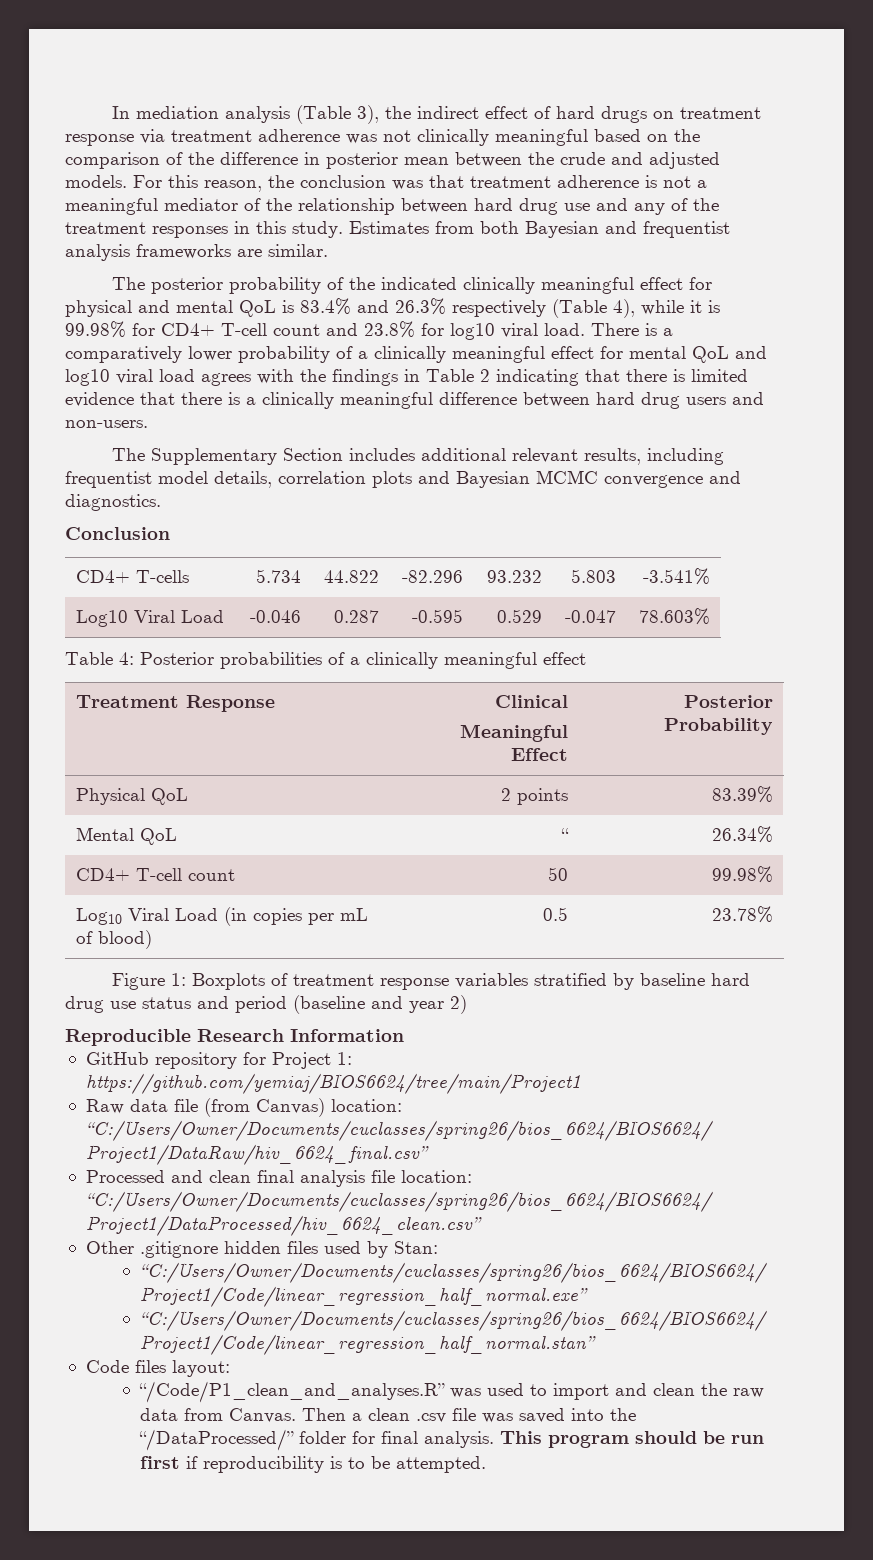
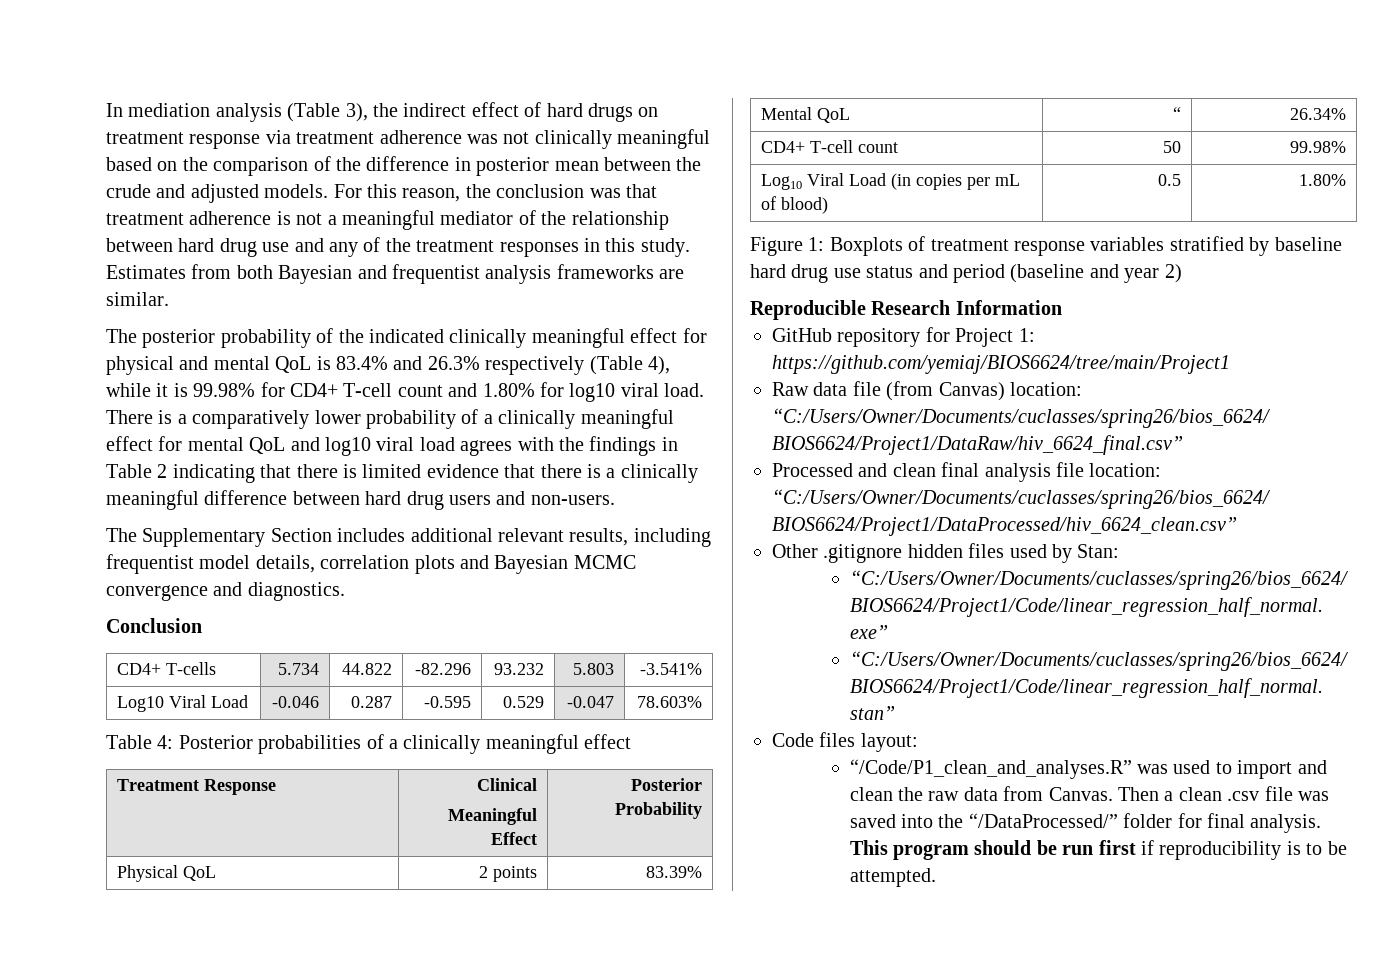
- The posterior probability of the indicated clinically meaningful effect for physical and mental QoL is 83.4% and 26.3% respectively (Table 4), while it is 99.98% for CD4+ T-cell count and 23.8% for log10 viral load.
+ The posterior probability of the indicated clinically meaningful effect for physical and mental QoL is 83.4% and 26.3% respectively (Table 4), while it is 99.98% for CD4+ T-cell count and 1.80% for log10 viral load.
- Log10 Viral Load (in copies per mL of blood) | 0.5 | 23.78%
+ Log10 Viral Load (in copies per mL of blood) | 0.5 | 1.80%

